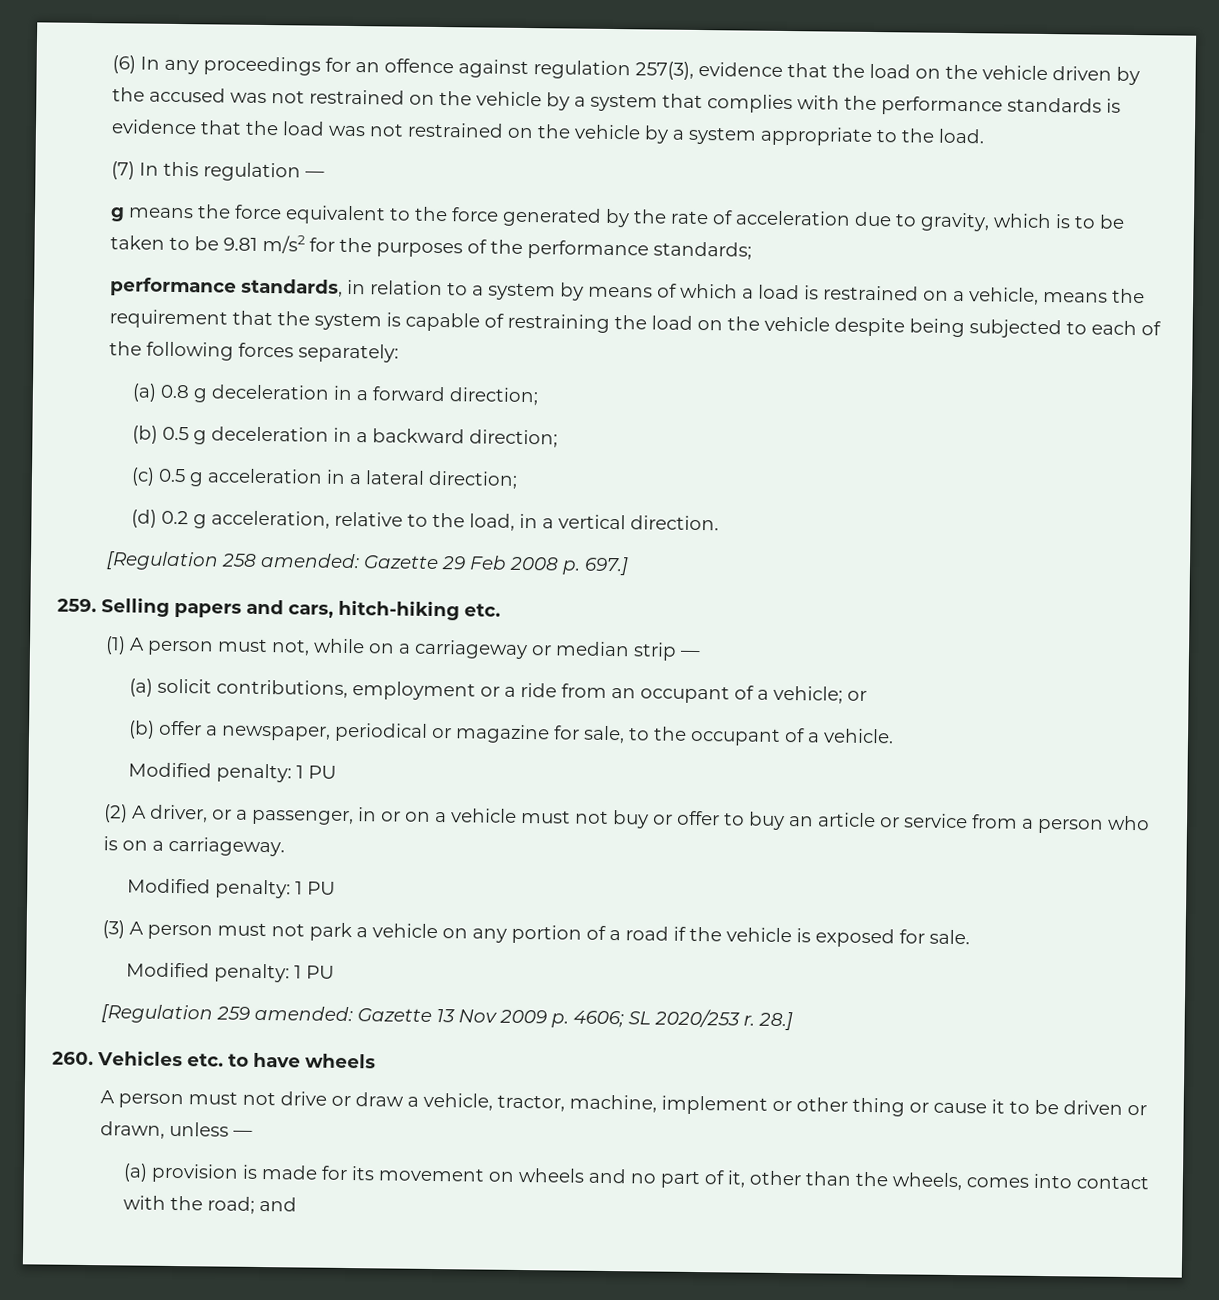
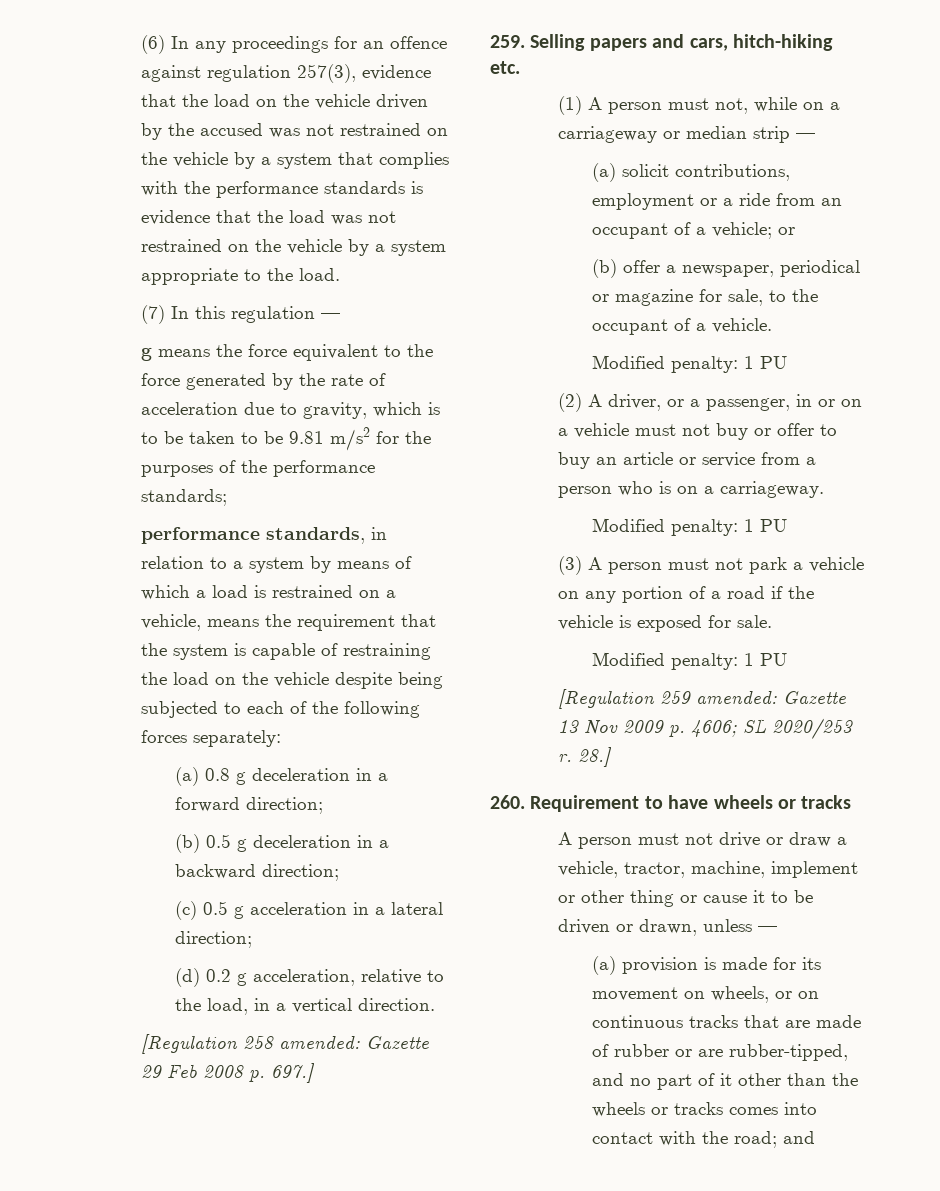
- 260. Vehicles etc. to have wheels
+ 260. Requirement to have wheels or tracks
- (a) provision is made for its movement on wheels and no part of it, other than the wheels, comes into contact with the road; and
+ (a) provision is made for its movement on wheels, or on continuous tracks that are made of rubber or are rubber-tipped, and no part of it other than the wheels or tracks comes into contact with the road; and

